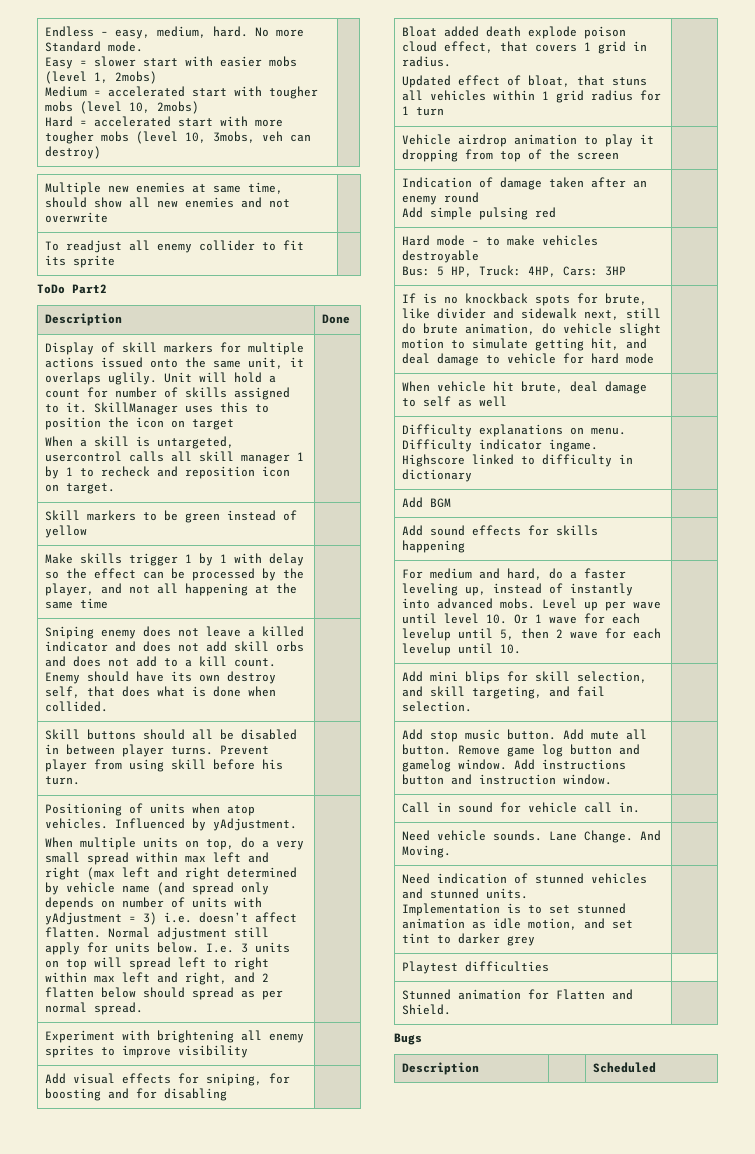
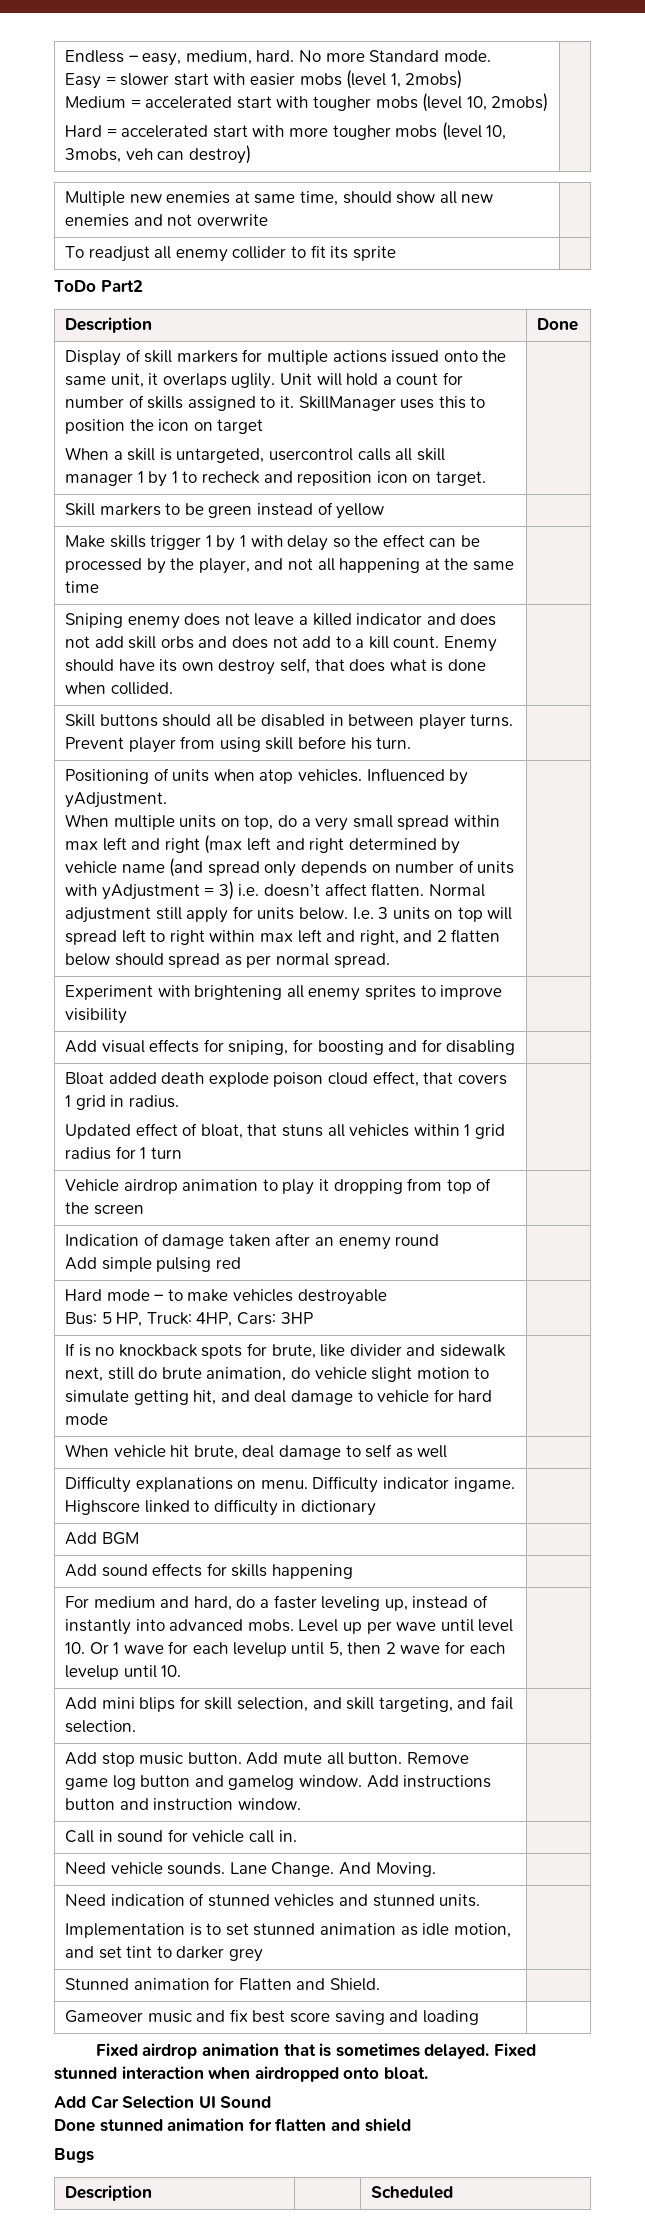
- Playtest difficulties |
+ Gameover music and fix best score saving and loading |
+ Fixed airdrop animation that is sometimes delayed. Fixed stunned interaction when airdropped onto bloat.
+ Add Car Selection UI Sound
+ Done stunned animation for flatten and shield

